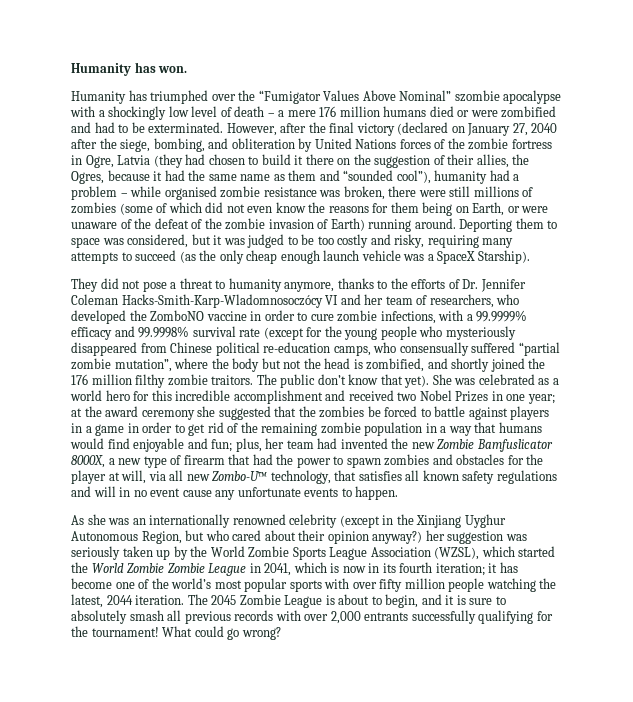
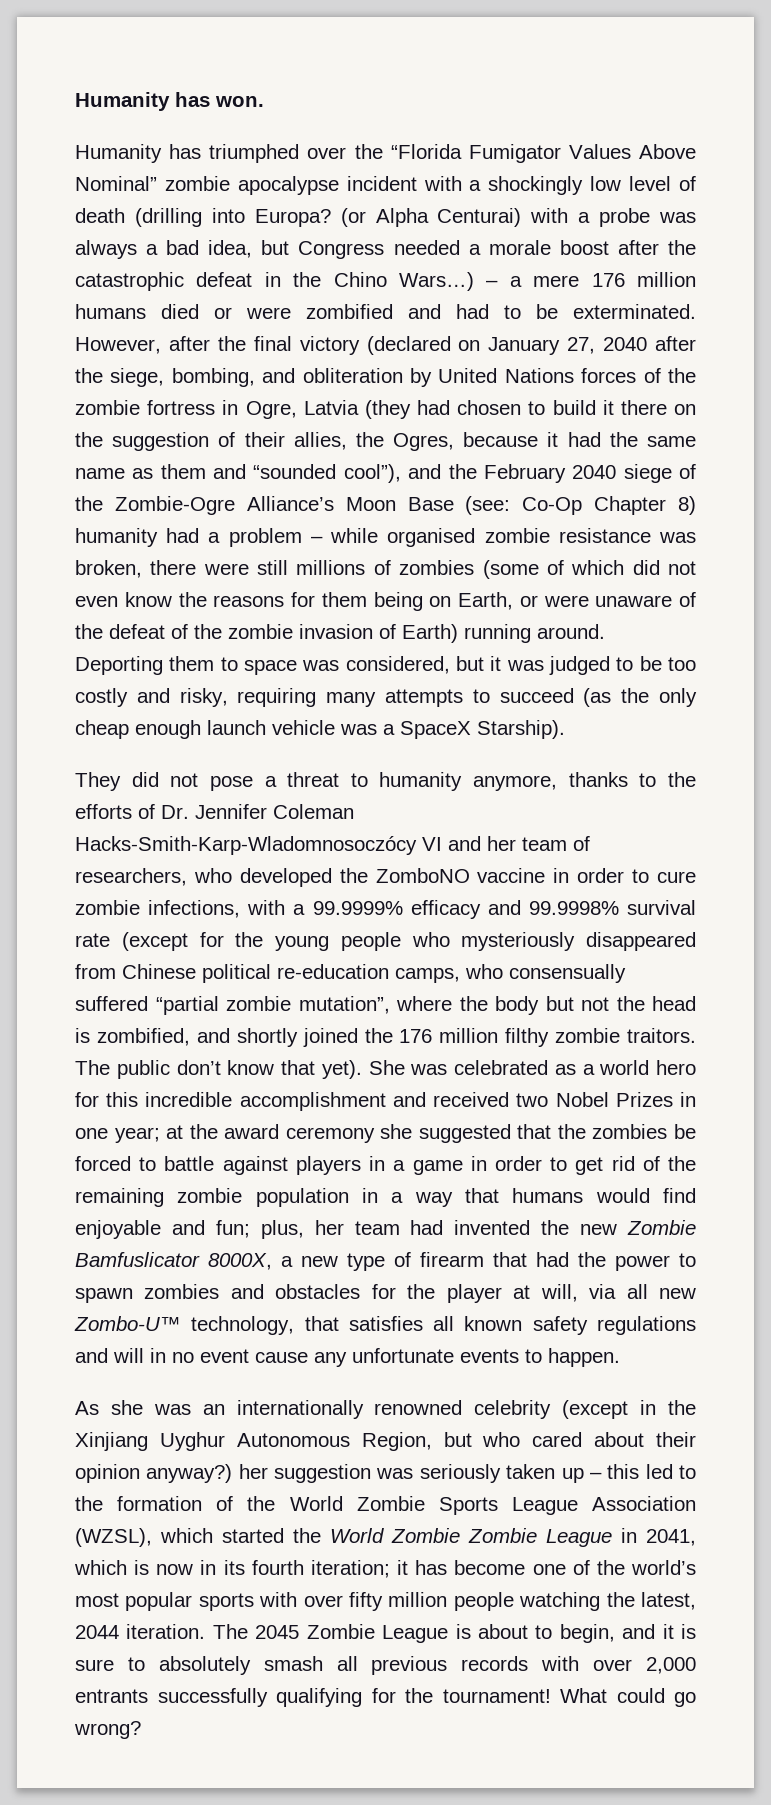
- Humanity has triumphed over the “Fumigator Values Above Nominal” szombie apocalypse with a shockingly low level of death – a mere 176 million humans died or were zombified and had to be exterminated.
+ Humanity has triumphed over the “Florida Fumigator Values Above Nominal” zombie apocalypse incident with a shockingly low level of death (drilling into Europa? (or Alpha Centurai) with a probe was always a bad idea, but Congress needed a morale boost after the catastrophic defeat in the Chino Wars…) – a mere 176 million humans died or were zombified and had to be exterminated.
- However, after the final victory (declared on January 27, 2040 after the siege, bombing, and obliteration by United Nations forces of the zombie fortress in Ogre, Latvia (they had chosen to build it there on the suggestion of their allies, the Ogres, because it had the same name as them and “sounded cool”), humanity had a problem – while organised zombie resistance was broken, there were still millions of zombies (some of which did not even know the reasons for them being on Earth, or were unaware of the defeat of the zombie invasion of Earth) running around.
+ However, after the final victory (declared on January 27, 2040 after the siege, bombing, and obliteration by United Nations forces of the zombie fortress in Ogre, Latvia (they had chosen to build it there on the suggestion of their allies, the Ogres, because it had the same name as them and “sounded cool”), and the February 2040 siege of the Zombie-Ogre Alliance’s Moon Base (see: Co-Op Chapter 8) humanity had a problem – while organised zombie resistance was broken, there were still millions of zombies (some of which did not even know the reasons for them being on Earth, or were unaware of the defeat of the zombie invasion of Earth) running around.
- As she was an internationally renowned celebrity (except in the Xinjiang Uyghur Autonomous Region, but who cared about their opinion anyway?) her suggestion was seriously taken up by the World Zombie Sports League Association (WZSL), which started the World Zombie Zombie League in 2041, which is now in its fourth iteration;
+ As she was an internationally renowned celebrity (except in the Xinjiang Uyghur Autonomous Region, but who cared about their opinion anyway?) her suggestion was seriously taken up – this led to the formation of the World Zombie Sports League Association (WZSL), which started the World Zombie Zombie League in 2041, which is now in its fourth iteration;

